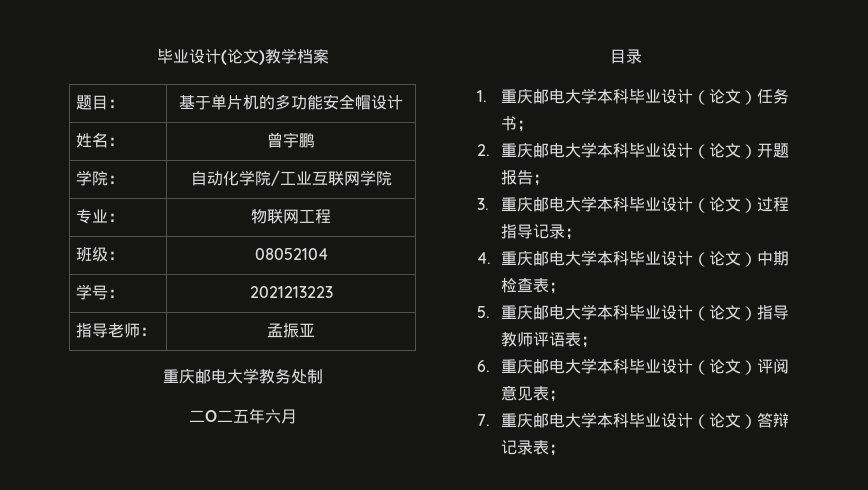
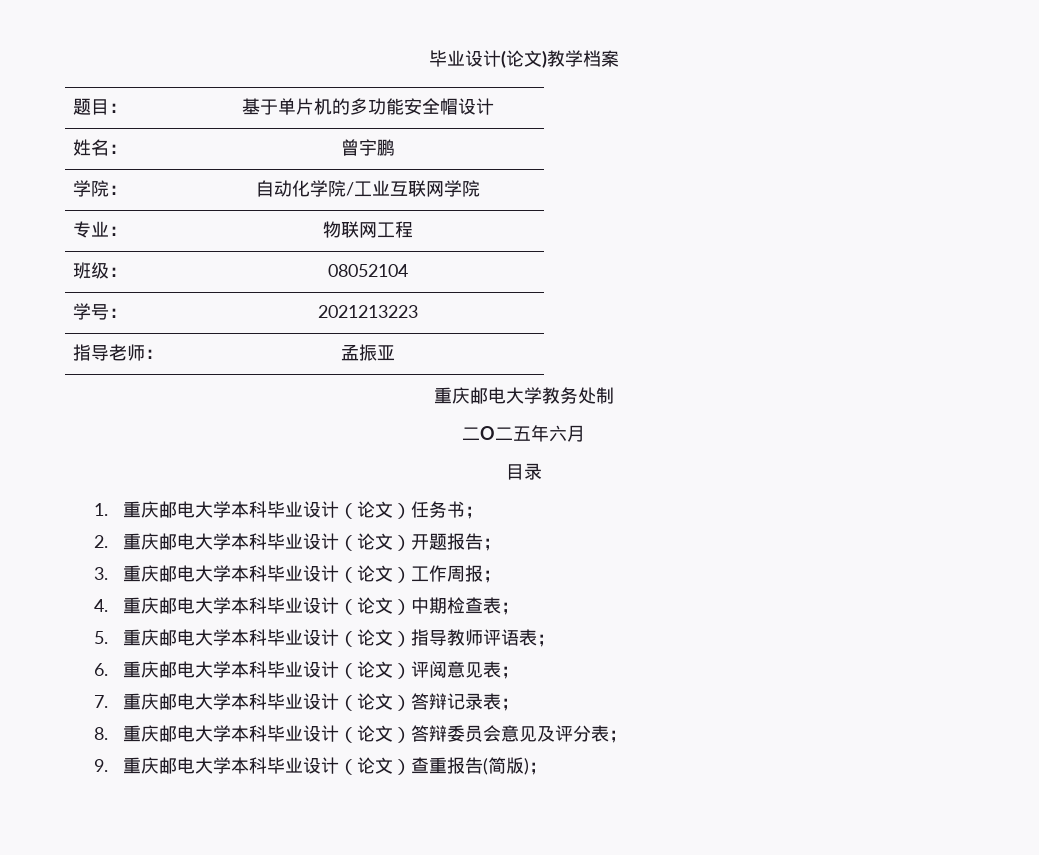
- 3.重庆邮电大学本科毕业设计（论文）过程指导记录；
+ 3.重庆邮电大学本科毕业设计（论文）工作周报；
+ 8.重庆邮电大学本科毕业设计（论文）答辩委员会意见及评分表；
+ 9.重庆邮电大学本科毕业设计（论文）查重报告(简版)；

